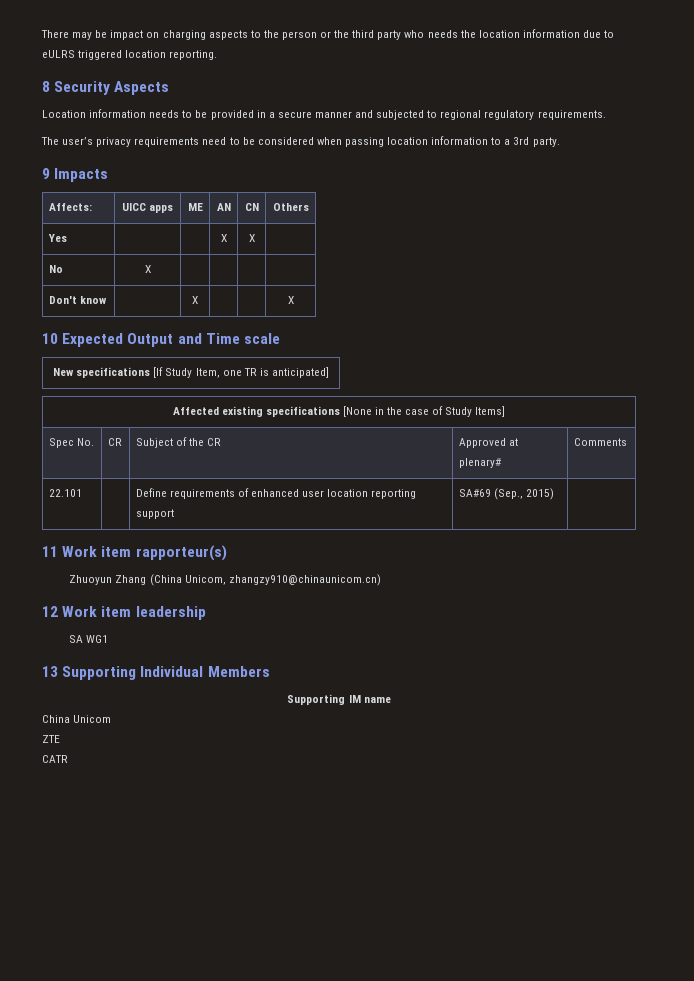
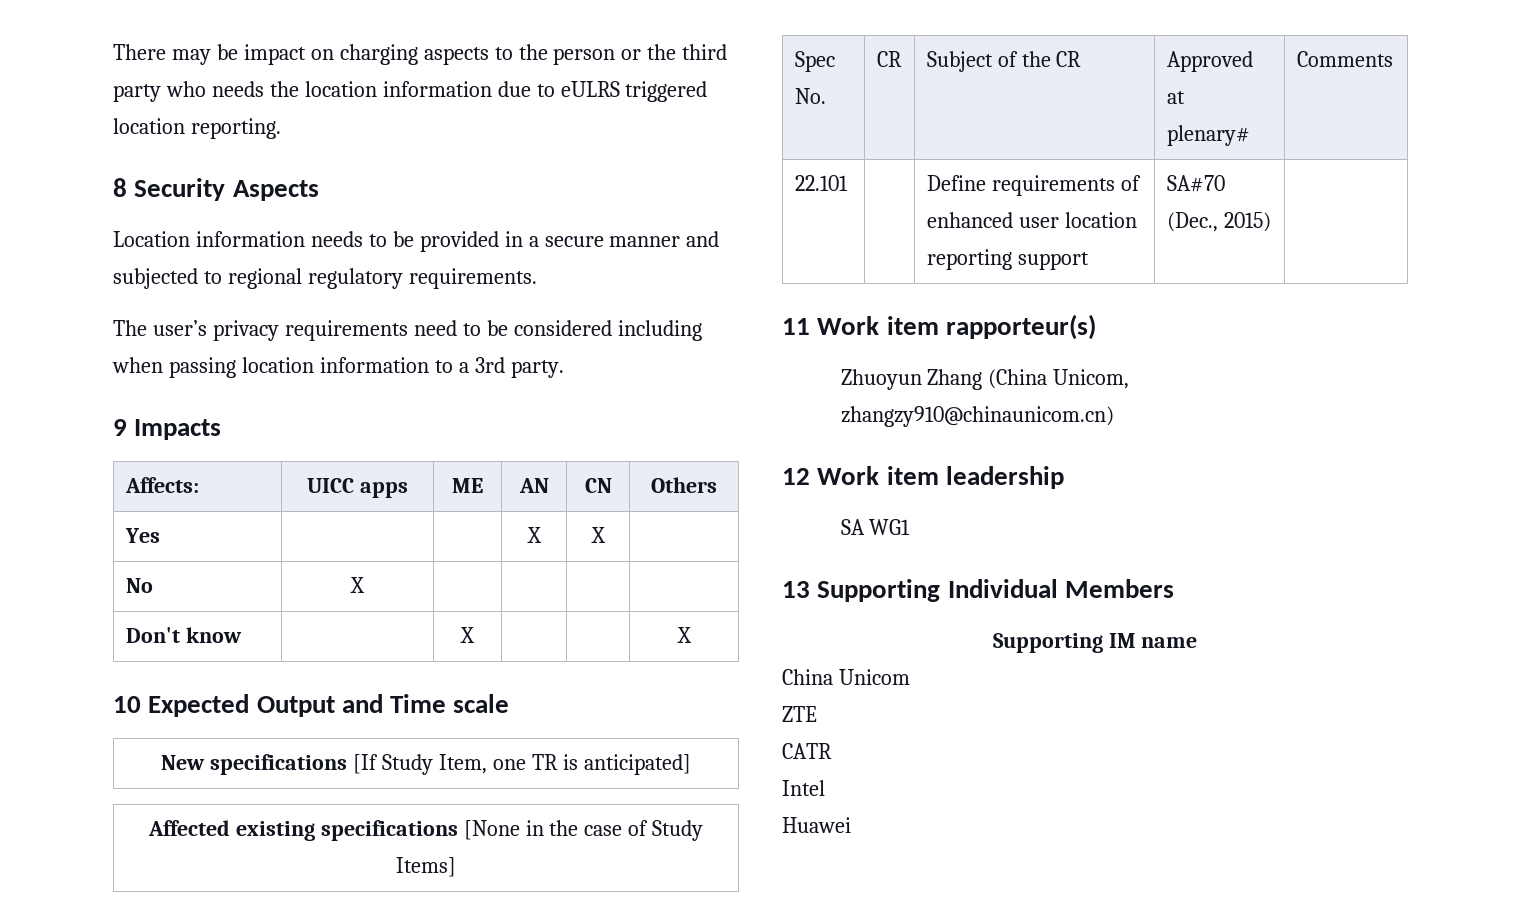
- The user’s privacy requirements need to be considered when passing location information to a 3rd party.
+ The user’s privacy requirements need to be considered including when passing location information to a 3rd party.
- 22.101 | | Define requirements of enhanced user location reporting support | SA#69 (Sep., 2015) |
+ 22.101 | | Define requirements of enhanced user location reporting support | SA#70 (Dec., 2015) |
+ Intel
+ Huawei

